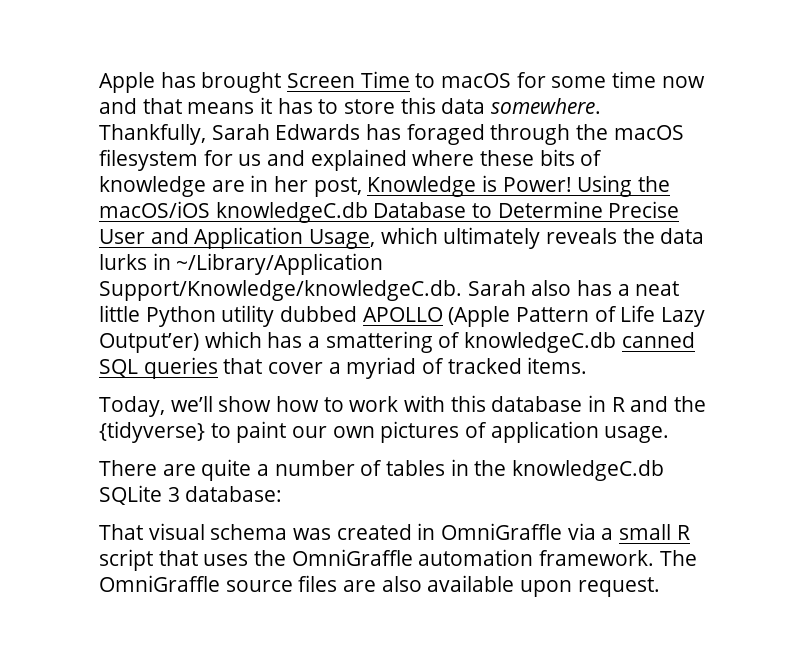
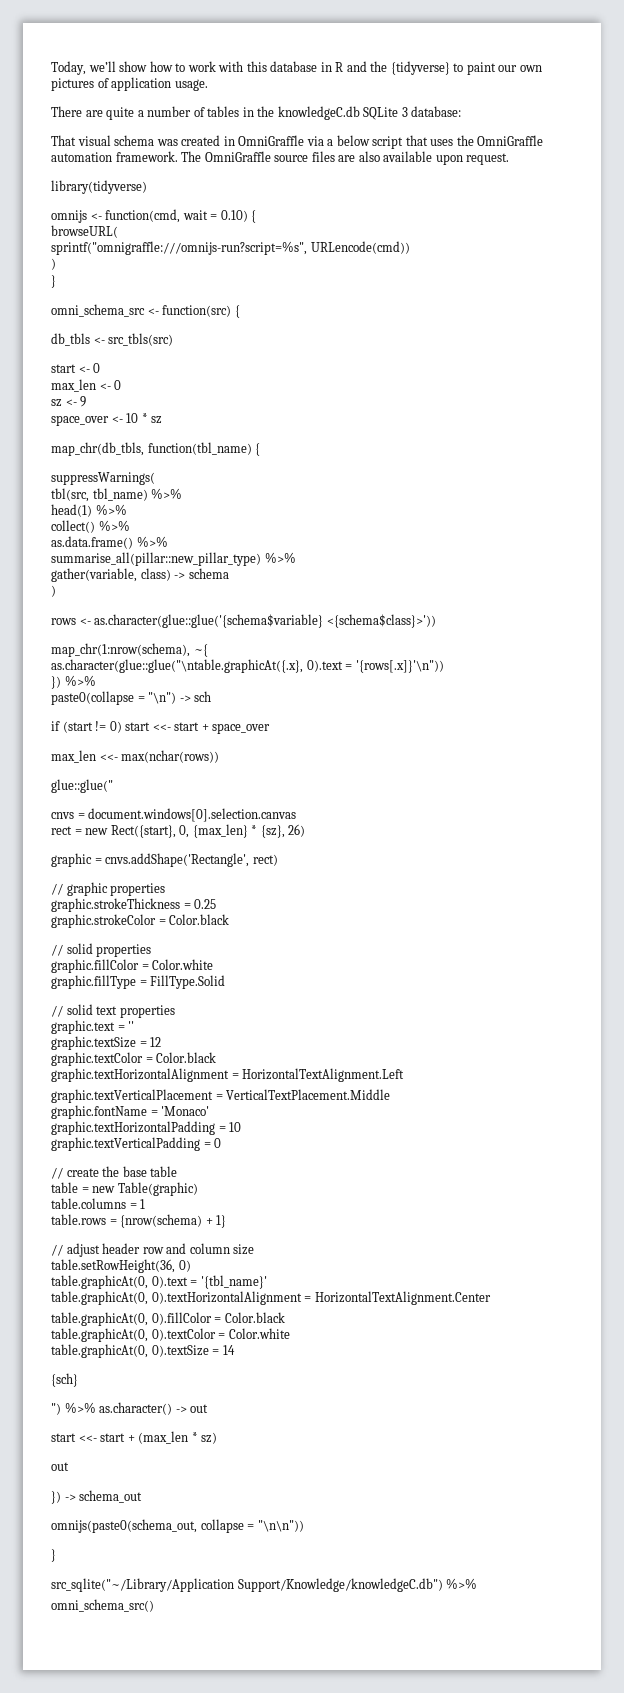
- Apple has brought Screen Time to macOS for some time now and that means it has to store this data somewhere. Thankfully, Sarah Edwards has foraged through the macOS filesystem for us and explained where these bits of knowledge are in her post, Knowledge is Power! Using the macOS/iOS knowledgeC.db Database to Determine Precise User and Application Usage, which ultimately reveals the data lurks in ~/Library/Application Support/Knowledge/knowledgeC.db. Sarah also has a neat little Python utility dubbed APOLLO (Apple Pattern of Life Lazy Output’er) which has a smattering of knowledgeC.db canned SQL queries that cover a myriad of tracked items.
- That visual schema was created in OmniGraffle via a small R script that uses the OmniGraffle automation framework.
+ That visual schema was created in OmniGraffle via a below script that uses the OmniGraffle automation framework.
+ library(tidyverse)
+ omnijs <- function(cmd, wait = 0.10) {
+ browseURL(
+ sprintf("omnigraffle:///omnijs-run?script=%s", URLencode(cmd))
+ )
+ }
+ omni_schema_src <- function(src) {
+ db_tbls <- src_tbls(src)
+ start <- 0
+ max_len <- 0
+ sz <- 9
+ space_over <- 10 * sz
+ map_chr(db_tbls, function(tbl_name) {
+ suppressWarnings(
+ tbl(src, tbl_name) %>%
+ head(1) %>%
+ collect() %>%
+ as.data.frame() %>%
+ summarise_all(pillar::new_pillar_type) %>%
+ gather(variable, class) -> schema
+ )
+ rows <- as.character(glue::glue('{schema$variable} <{schema$class}>'))
+ map_chr(1:nrow(schema), ~{
+ as.character(glue::glue("\ntable.graphicAt({.x}, 0).text = '{rows[.x]}'\n"))
+ }) %>%
+ paste0(collapse = "\n") -> sch
+ if (start != 0) start <<- start + space_over
+ max_len <<- max(nchar(rows))
+ glue::glue("
+ cnvs = document.windows[0].selection.canvas
+ rect = new Rect({start}, 0, {max_len} * {sz}, 26)
+ graphic = cnvs.addShape('Rectangle', rect)
+ // graphic properties
+ graphic.strokeThickness = 0.25
+ graphic.strokeColor = Color.black
+ // solid properties
+ graphic.fillColor = Color.white
+ graphic.fillType = FillType.Solid
+ // solid text properties
+ graphic.text = ''
+ graphic.textSize = 12
+ graphic.textColor = Color.black
+ graphic.textHorizontalAlignment = HorizontalTextAlignment.Left
+ graphic.textVerticalPlacement = VerticalTextPlacement.Middle
+ graphic.fontName = 'Monaco'
+ graphic.textHorizontalPadding = 10
+ graphic.textVerticalPadding = 0
+ // create the base table
+ table = new Table(graphic)
+ table.columns = 1
+ table.rows = {nrow(schema) + 1}
+ // adjust header row and column size
+ table.setRowHeight(36, 0)
+ table.graphicAt(0, 0).text = '{tbl_name}'
+ table.graphicAt(0, 0).textHorizontalAlignment = HorizontalTextAlignment.Center
+ table.graphicAt(0, 0).fillColor = Color.black
+ table.graphicAt(0, 0).textColor = Color.white
+ table.graphicAt(0, 0).textSize = 14
+ {sch}
+ ") %>% as.character() -> out
+ start <<- start + (max_len * sz)
+ out
+ }) -> schema_out
+ omnijs(paste0(schema_out, collapse = "\n\n"))
+ }
+ src_sqlite("~/Library/Application Support/Knowledge/knowledgeC.db") %>%
+ omni_schema_src()

